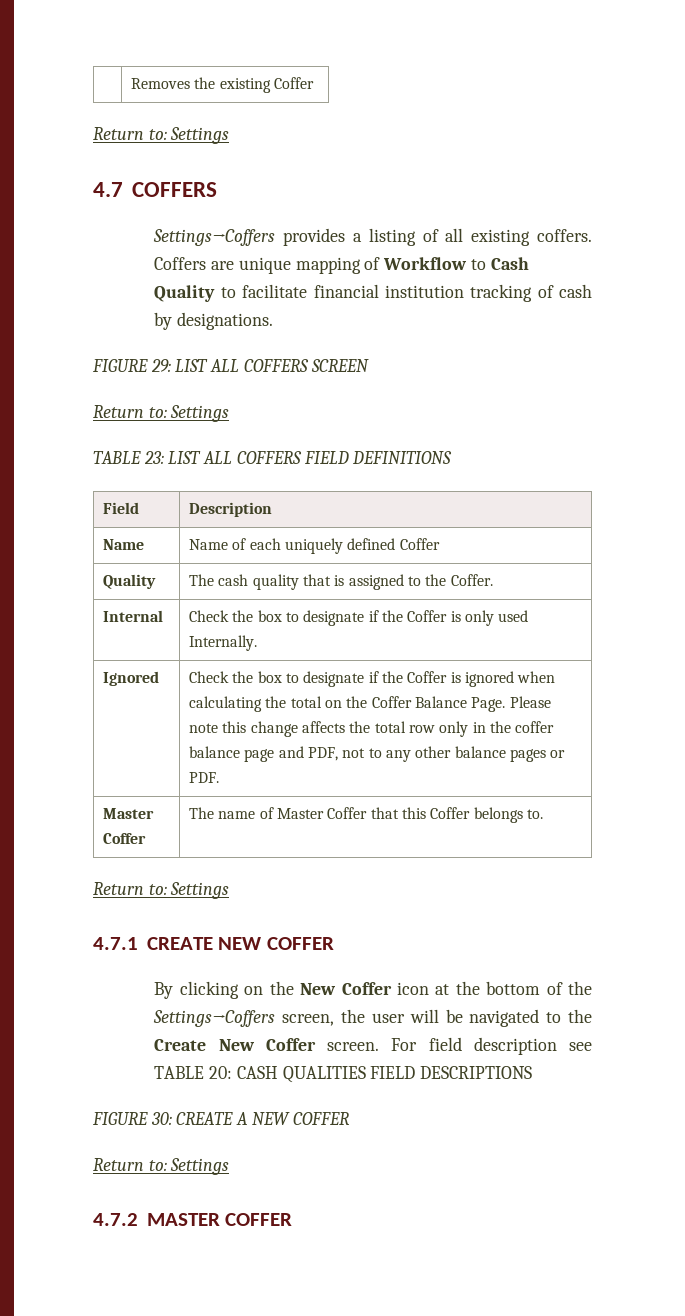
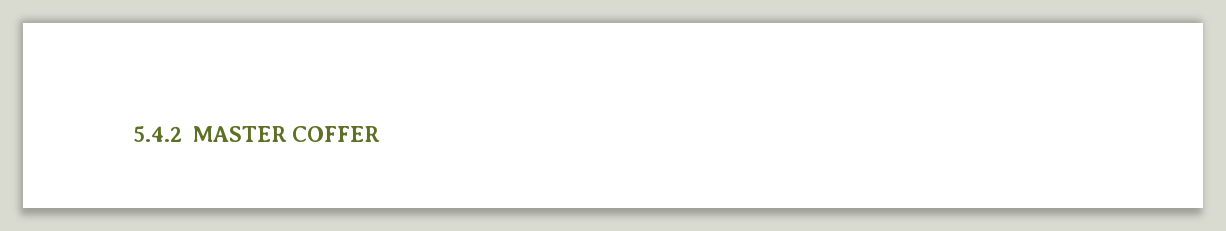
- | Removes the existing Coffer
- Return to: Settings
- 4.7 COFFERS
- Settings→Coffers provides a listing of all existing coffers. Coffers are unique mapping of Workflow to Cash Quality to facilitate financial institution tracking of cash by designations.
- FIGURE 29: LIST ALL COFFERS SCREEN
- Return to: Settings
- TABLE 23: LIST ALL COFFERS FIELD DEFINITIONS
- Field | Description
- Name | Name of each uniquely defined Coffer
- Quality | The cash quality that is assigned to the Coffer.
- Internal | Check the box to designate if the Coffer is only used Internally.
- Ignored | Check the box to designate if the Coffer is ignored when calculating the total on the Coffer Balance Page. Please note this change affects the total row only in the coffer balance page and PDF, not to any other balance pages or PDF.
- Master Coffer | The name of Master Coffer that this Coffer belongs to.
- Return to: Settings
- 4.7.1 CREATE NEW COFFER
- By clicking on the New Coffer icon at the bottom of the Settings→Coffers screen, the user will be navigated to the Create New Coffer screen. For field description see TABLE 20: CASH QUALITIES FIELD DESCRIPTIONS
- FIGURE 30: CREATE A NEW COFFER
- Return to: Settings
- 4.7.2 MASTER COFFER
+ 5.4.2 MASTER COFFER

